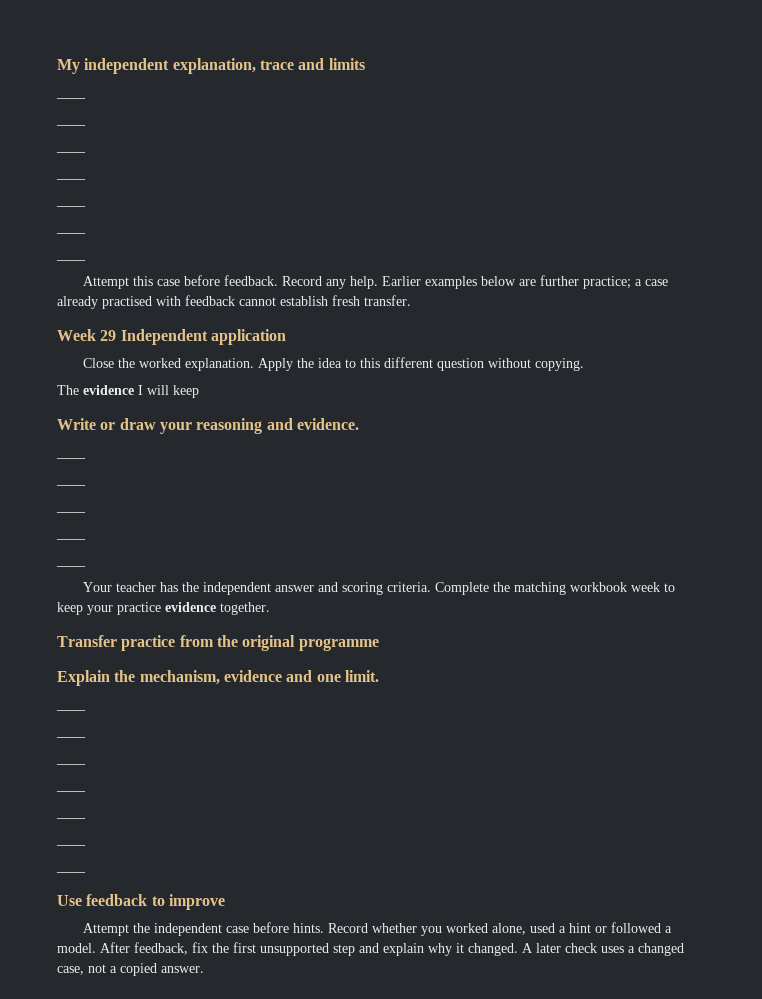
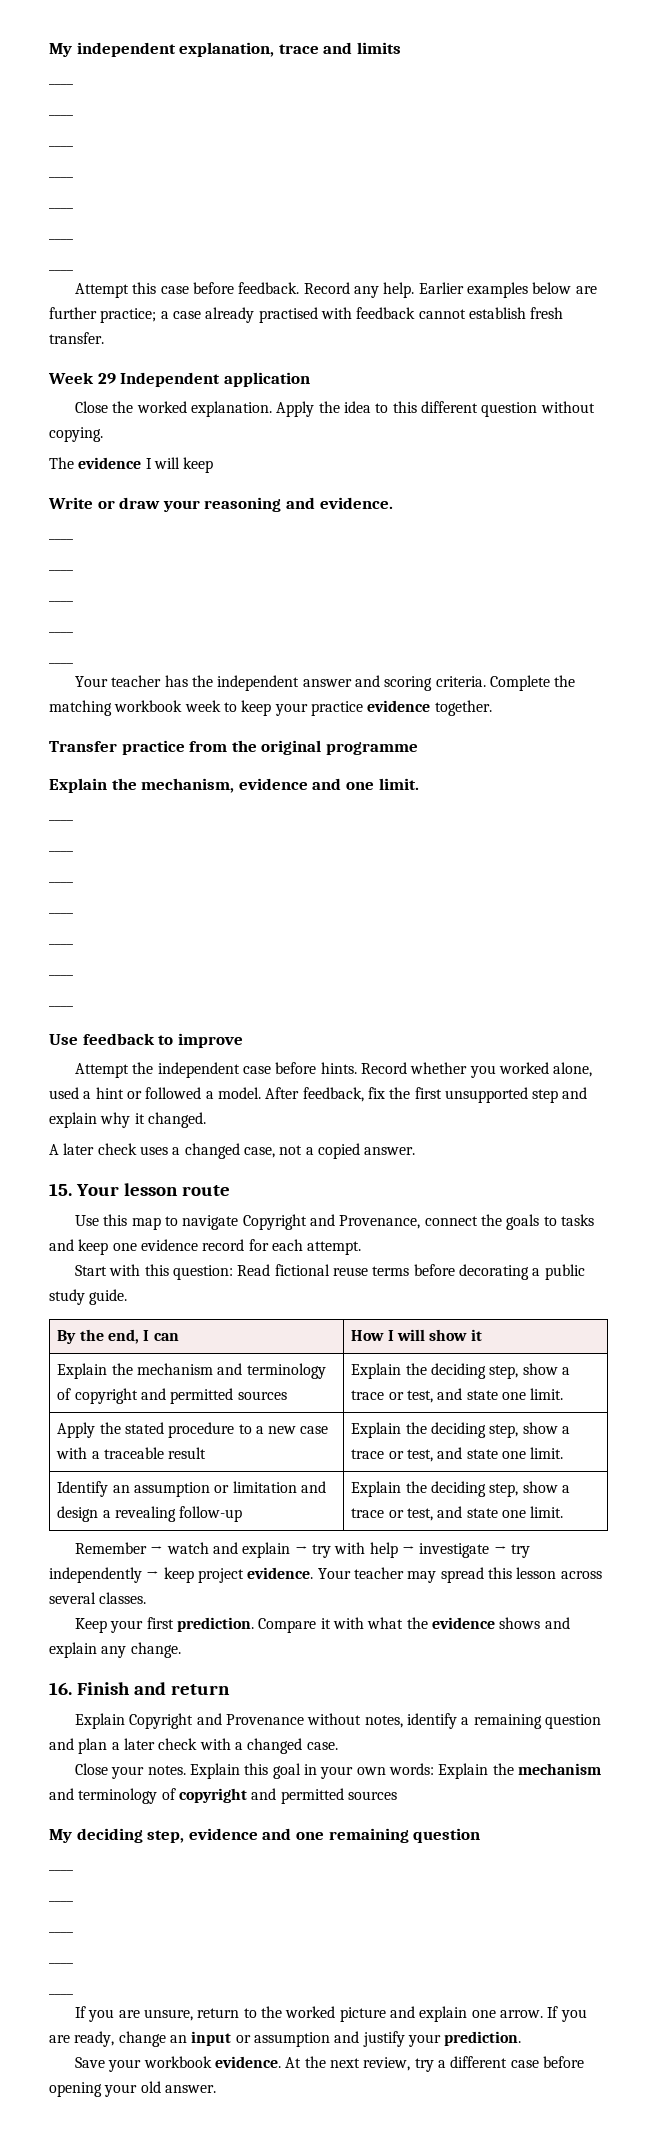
- After feedback, fix the first unsupported step and explain why it changed. A later check uses a changed case, not a copied answer.
+ After feedback, fix the first unsupported step and explain why it changed.
+ A later check uses a changed case, not a copied answer.
+ 15. Your lesson route
+ Use this map to navigate Copyright and Provenance, connect the goals to tasks and keep one evidence record for each attempt.
+ Start with this question: Read fictional reuse terms before decorating a public study guide.
+ By the end, I can | How I will show it
+ Explain the mechanism and terminology of copyright and permitted sources | Explain the deciding step, show a trace or test, and state one limit.
+ Apply the stated procedure to a new case with a traceable result | Explain the deciding step, show a trace or test, and state one limit.
+ Identify an assumption or limitation and design a revealing follow-up | Explain the deciding step, show a trace or test, and state one limit.
+ Remember → watch and explain → try with help → investigate → try independently → keep project evidence. Your teacher may spread this lesson across several classes.
+ Keep your first prediction. Compare it with what the evidence shows and explain any change.
+ 16. Finish and return
+ Explain Copyright and Provenance without notes, identify a remaining question and plan a later check with a changed case.
+ Close your notes. Explain this goal in your own words: Explain the mechanism and terminology of copyright and permitted sources
+ My deciding step, evidence and one remaining question
+ ____
+ ____
+ ____
+ ____
+ ____
+ If you are unsure, return to the worked picture and explain one arrow. If you are ready, change an input or assumption and justify your prediction.
+ Save your workbook evidence. At the next review, try a different case before opening your old answer.

